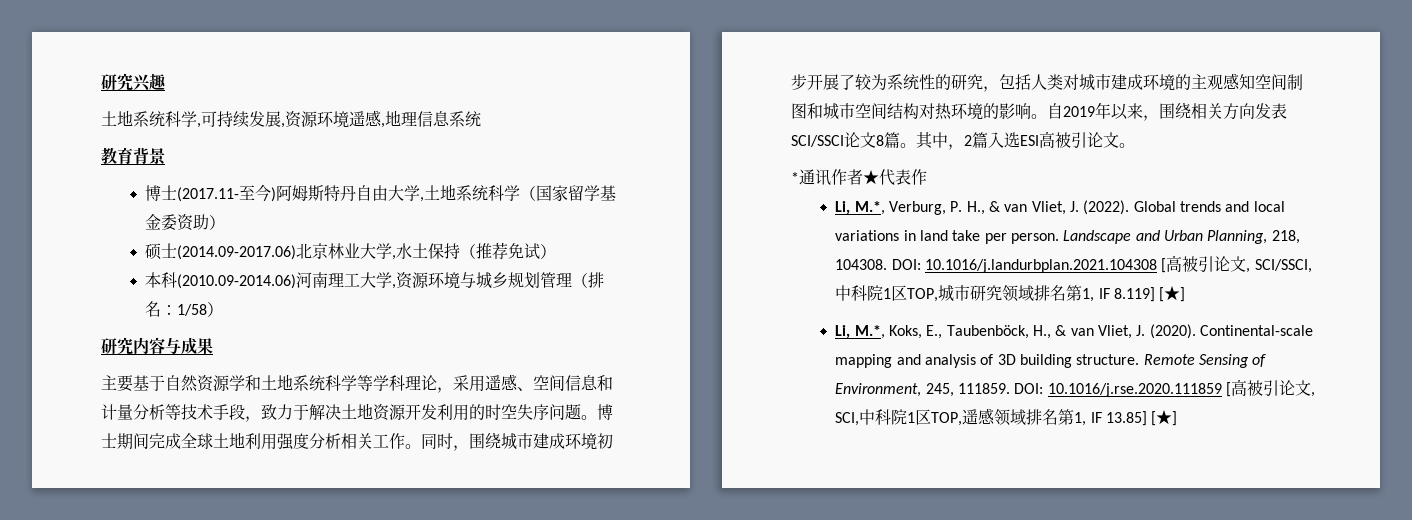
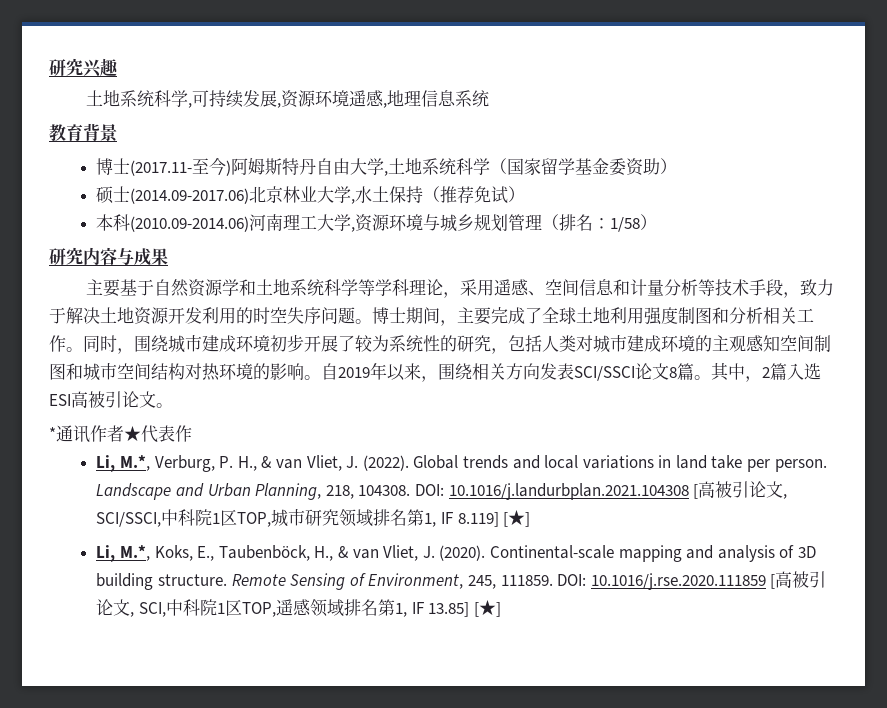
- 博士期间完成全球土地利用强度分析相关工作。
+ 博士期间，主要完成了全球土地利用强度制图和分析相关工作。

